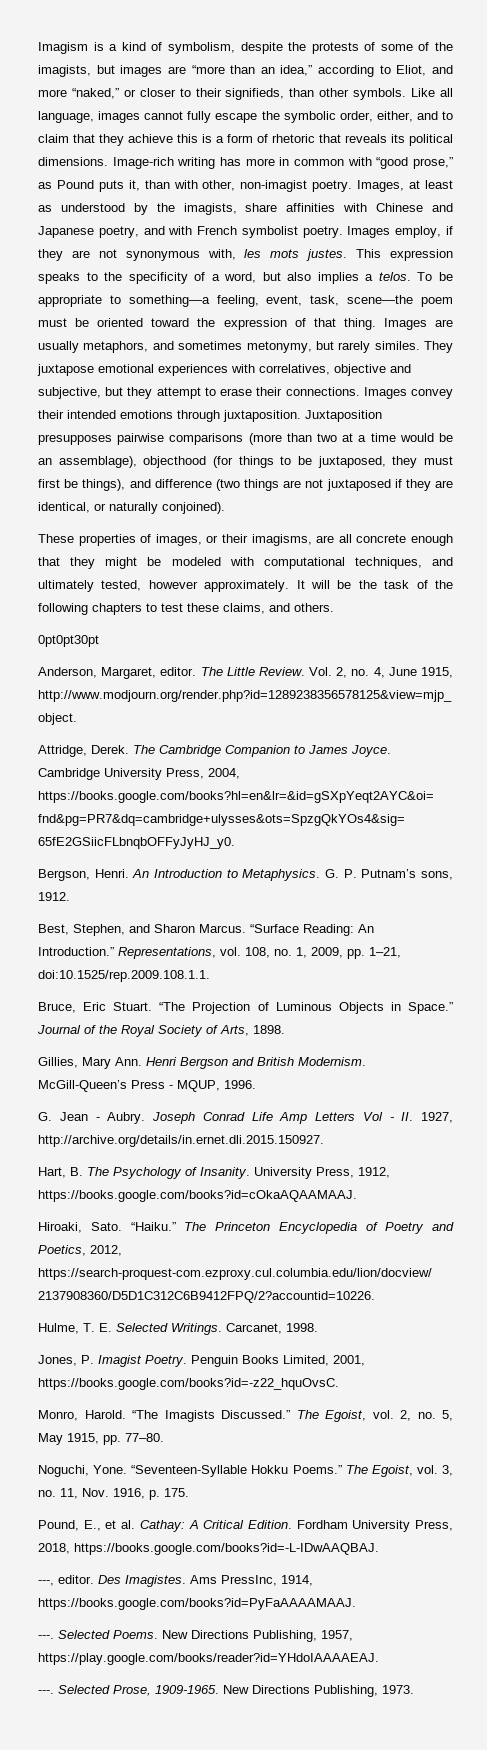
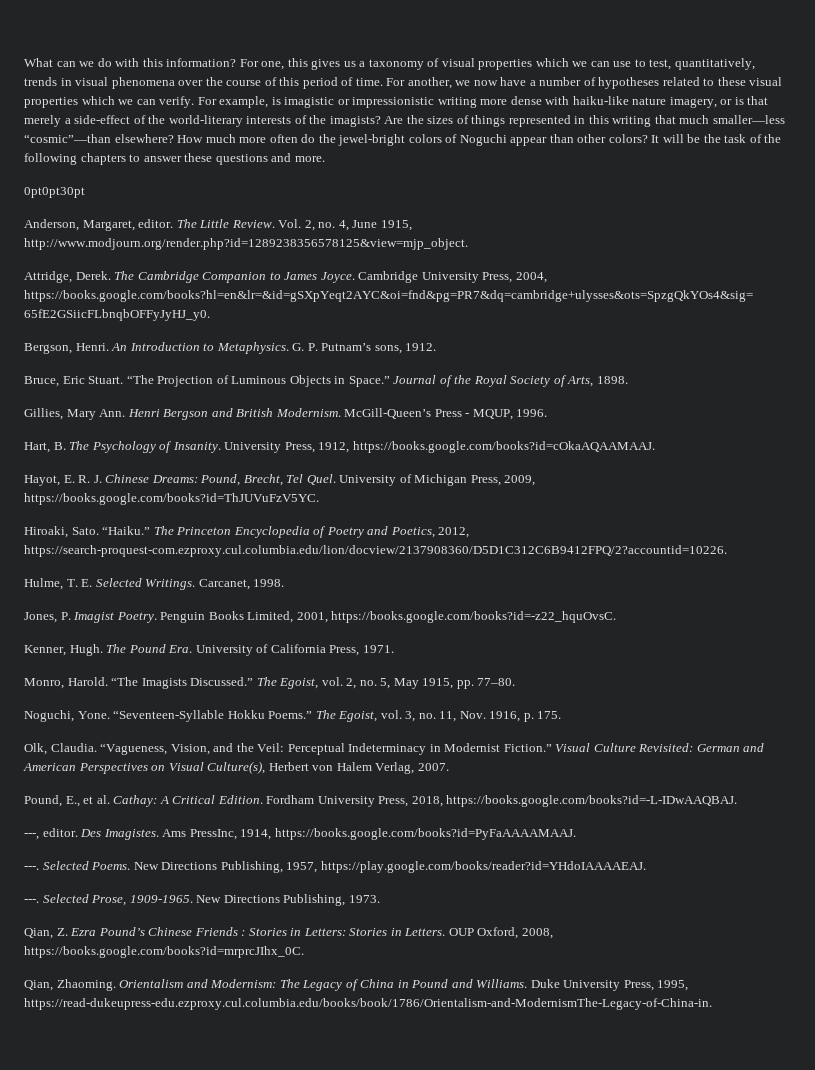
- Imagism is a kind of symbolism, despite the protests of some of the imagists, but images are “more than an idea,” according to Eliot, and more “naked,” or closer to their signifieds, than other symbols. Like all language, images cannot fully escape the symbolic order, either, and to claim that they achieve this is a form of rhetoric that reveals its political dimensions. Image-rich writing has more in common with “good prose,” as Pound puts it, than with other, non-imagist poetry. Images, at least as understood by the imagists, share affinities with Chinese and Japanese poetry, and with French symbolist poetry. Images employ, if they are not synonymous with, les mots justes. This expression speaks to the specificity of a word, but also implies a telos. To be appropriate to something—a feeling, event, task, scene—the poem must be oriented toward the expression of that thing. Images are usually metaphors, and sometimes metonymy, but rarely similes. They juxtapose emotional experiences with correlatives, objective and subjective, but they attempt to erase their connections. Images convey their intended emotions through juxtaposition. Juxtaposition presupposes pairwise comparisons (more than two at a time would be an assemblage), objecthood (for things to be juxtaposed, they must first be things), and difference (two things are not juxtaposed if they are identical, or naturally conjoined).
- These properties of images, or their imagisms, are all concrete enough that they might be modeled with computational techniques, and ultimately tested, however approximately.
+ What can we do with this information? For one, this gives us a taxonomy of visual properties which we can use to test, quantitatively, trends in visual phenomena over the course of this period of time. For another, we now have a number of hypotheses related to these visual properties which we can verify. For example, is imagistic or impressionistic writing more dense with haiku-like nature imagery, or is that merely a side-effect of the world-literary interests of the imagists? Are the sizes of things represented in this writing that much smaller—less “cosmic”—than elsewhere? How much more often do the jewel-bright colors of Noguchi appear than other colors?
- It will be the task of the following chapters to test these claims, and others.
+ It will be the task of the following chapters to answer these questions and more.
- Best, Stephen, and Sharon Marcus. “Surface Reading: An Introduction.” Representations, vol. 108, no. 1, 2009, pp. 1–21, doi:10.1525/rep.2009.108.1.1.
- G. Jean - Aubry. Joseph Conrad Life Amp Letters Vol - II. 1927, http://archive.org/details/in.ernet.dli.2015.150927.
+ Hayot, E. R. J. Chinese Dreams: Pound, Brecht, Tel Quel. University of Michigan Press, 2009, https://books.google.com/books?id=ThJUVuFzV5YC.
+ Kenner, Hugh. The Pound Era. University of California Press, 1971.
+ Olk, Claudia. “Vagueness, Vision, and the Veil: Perceptual Indeterminacy in Modernist Fiction.” Visual Culture Revisited: German and American Perspectives on Visual Culture(s), Herbert von Halem Verlag, 2007.
+ Qian, Z. Ezra Pound’s Chinese Friends : Stories in Letters: Stories in Letters. OUP Oxford, 2008, https://books.google.com/books?id=mrprcJIhx_0C.
+ Qian, Zhaoming. Orientalism and Modernism: The Legacy of China in Pound and Williams. Duke University Press, 1995, https://read-dukeupress-edu.ezproxy.cul.columbia.edu/books/book/1786/Orientalism-and-ModernismThe-Legacy-of-China-in.

